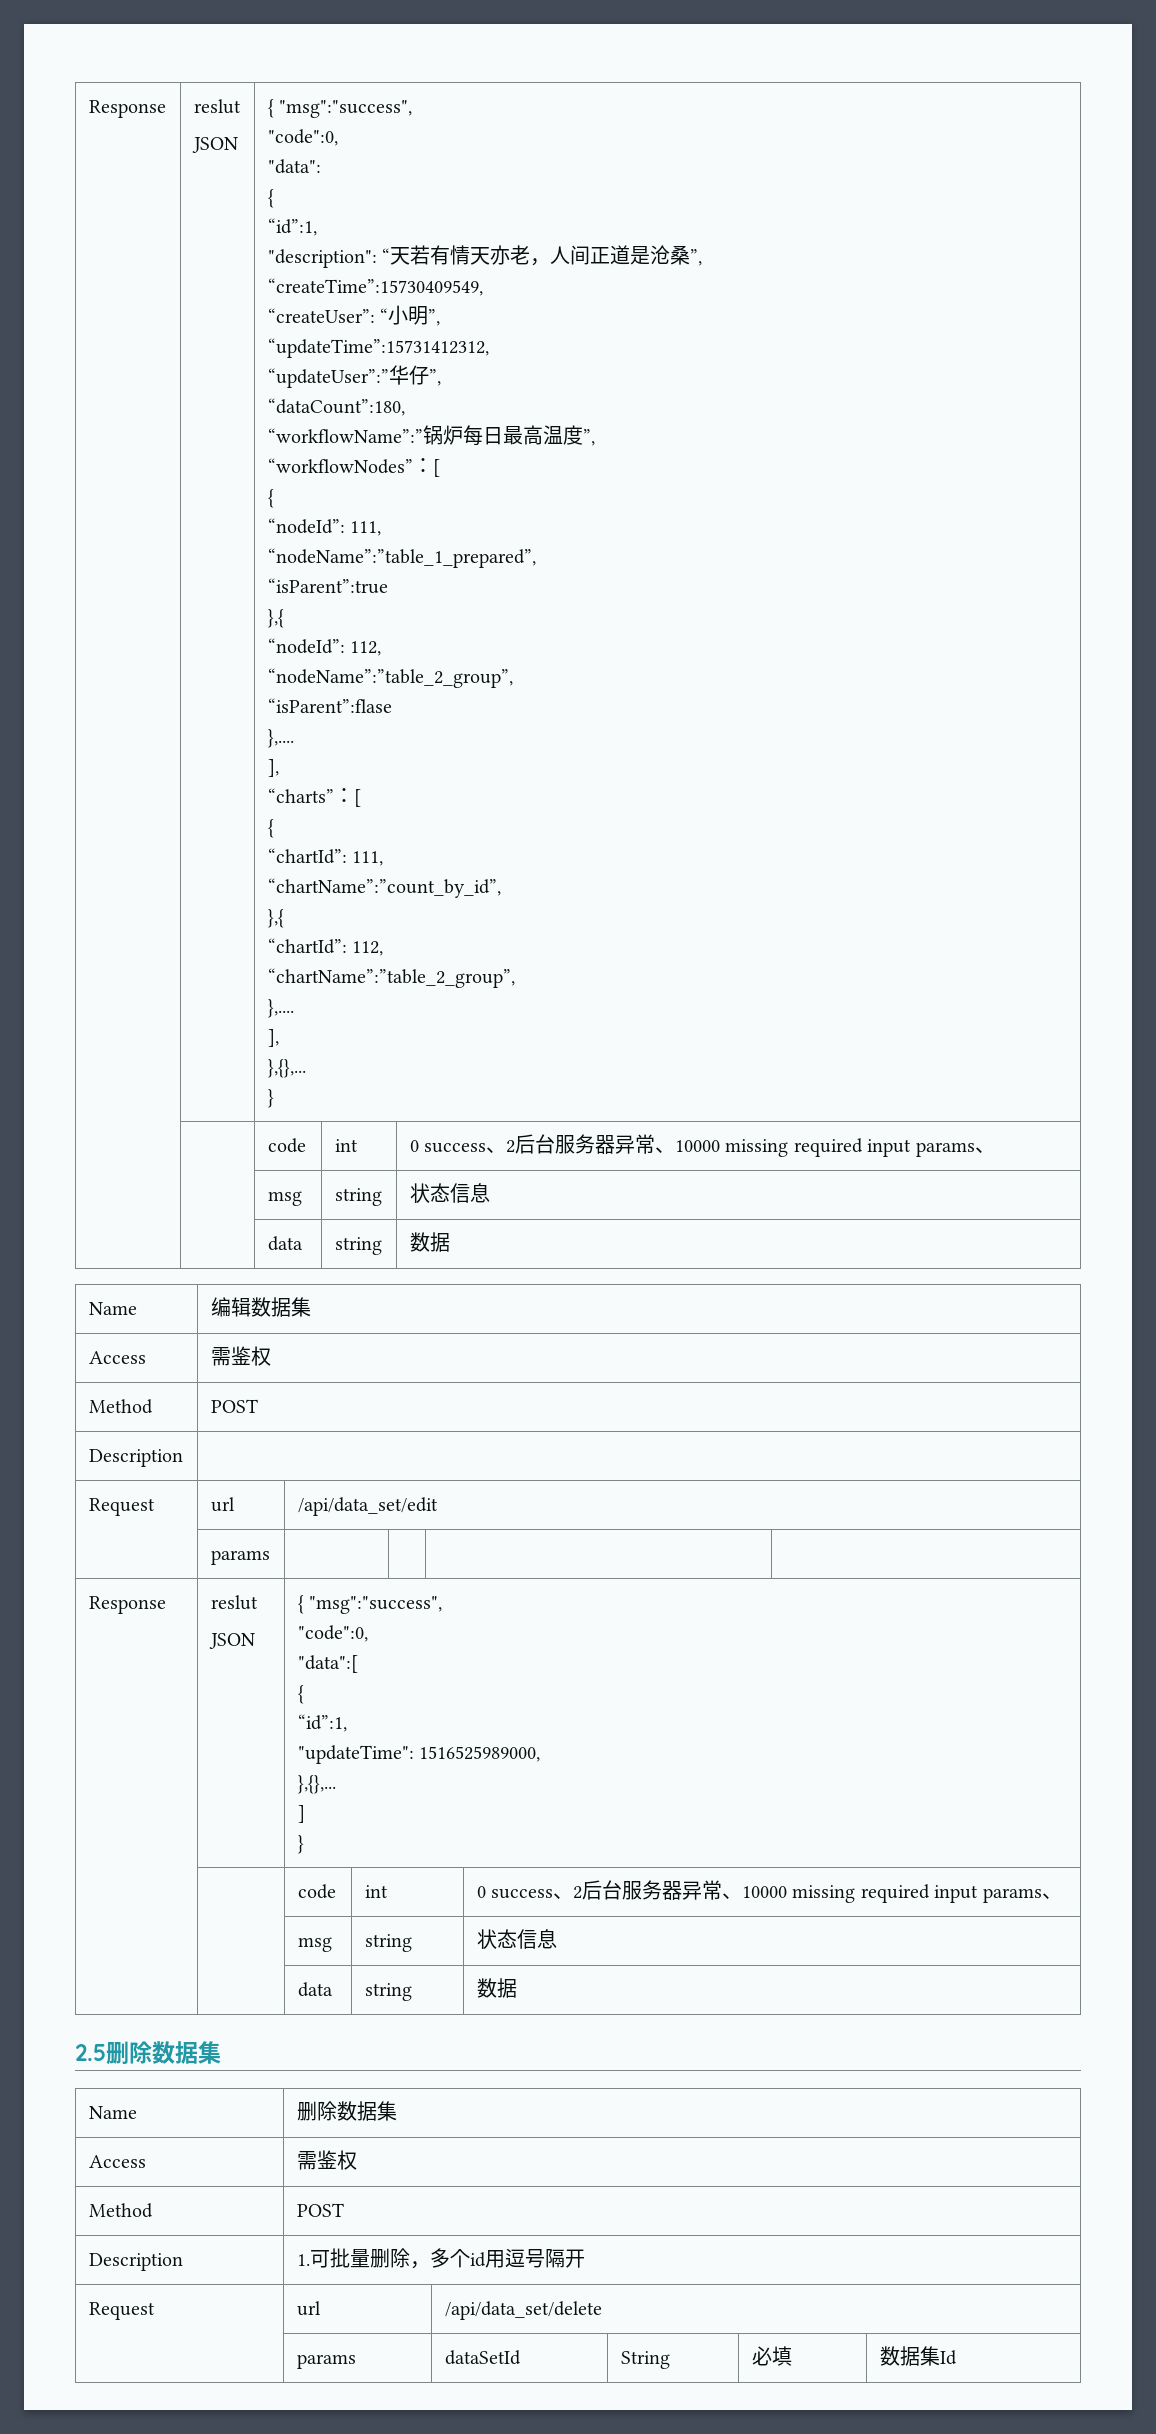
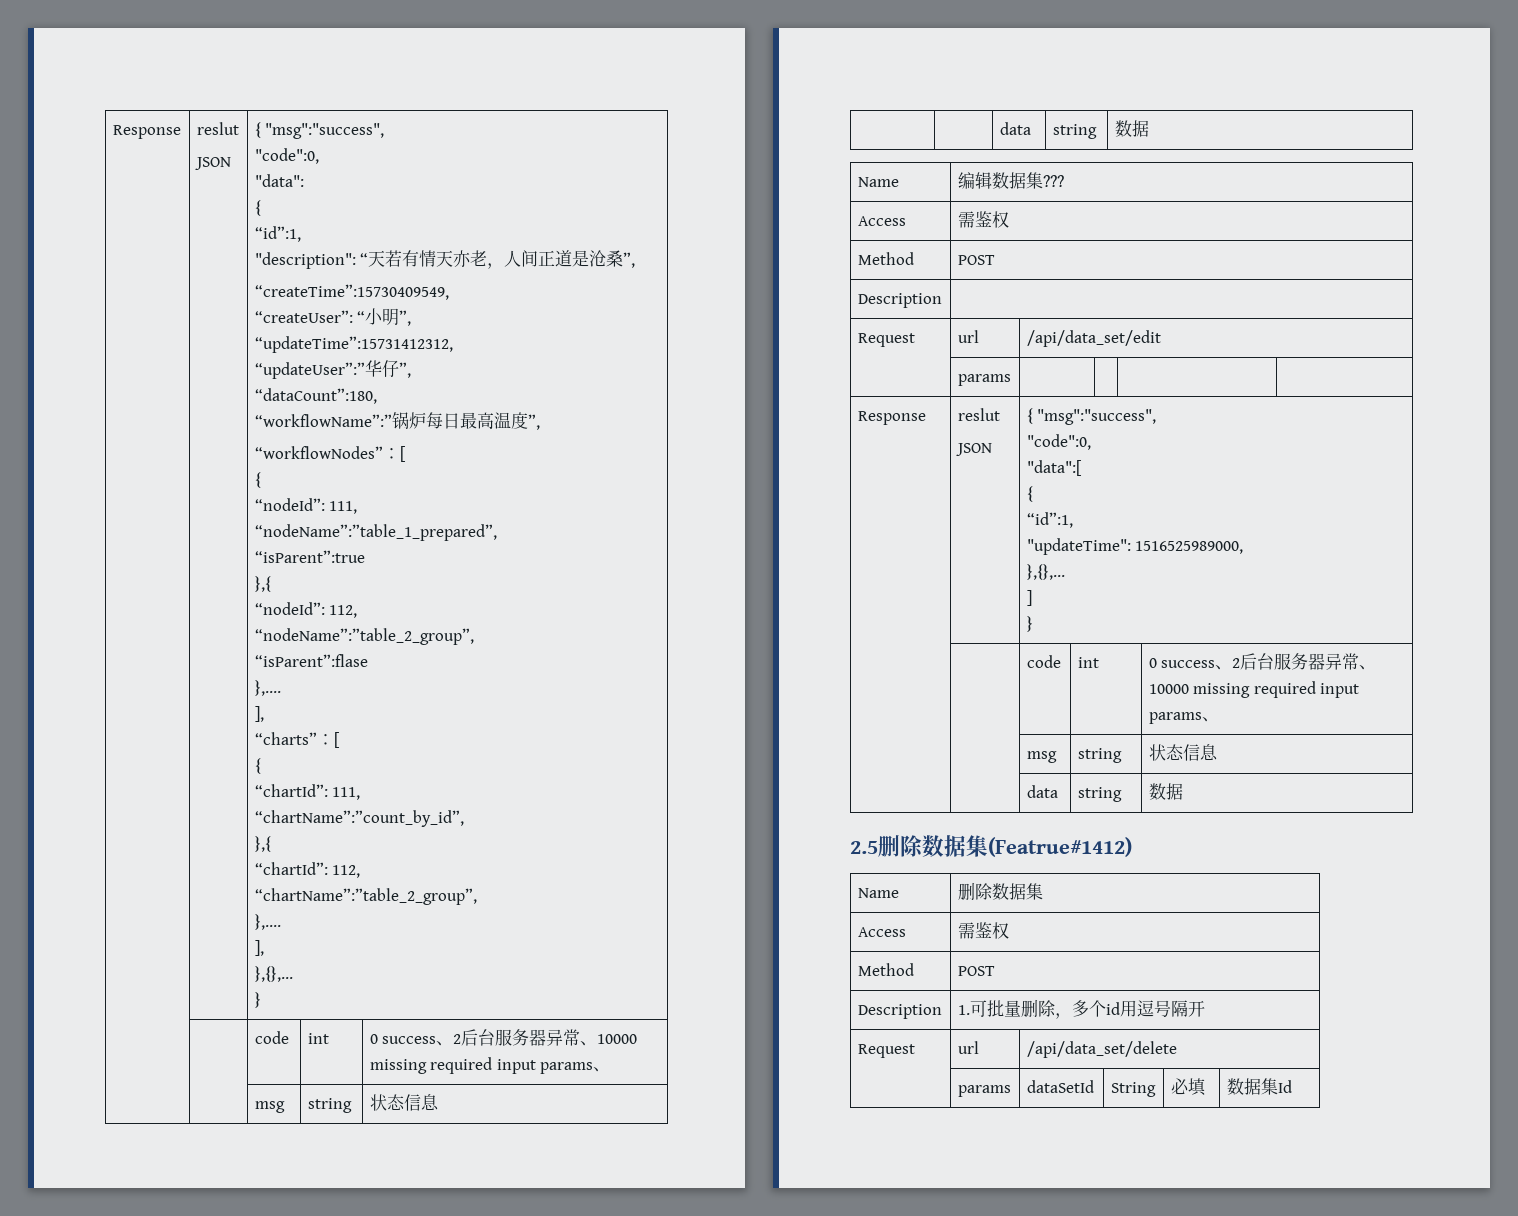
- Name | 编辑数据集
+ Name | 编辑数据集???
- 2.5删除数据集
+ 2.5删除数据集(Featrue#1412)

